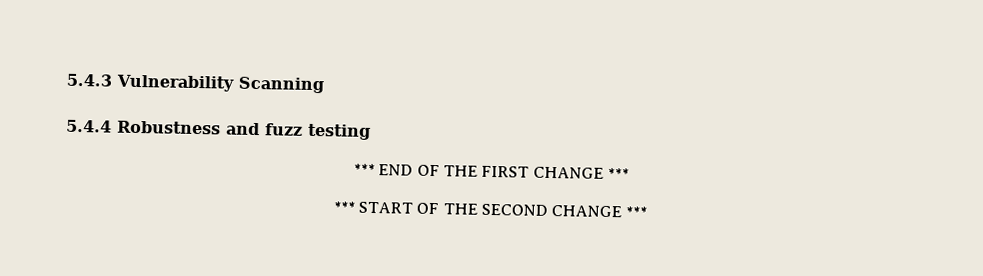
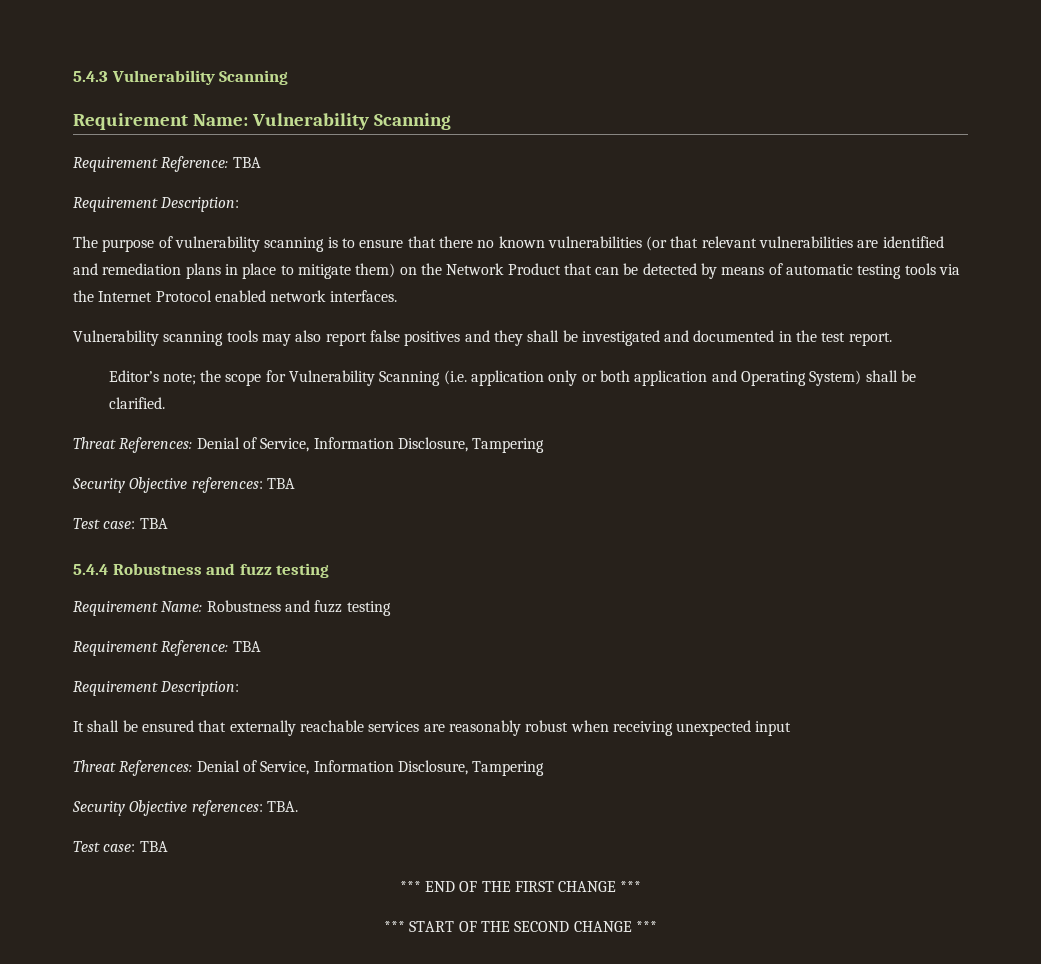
+ Requirement Name: Vulnerability Scanning
+ Requirement Reference: TBA
+ Requirement Description:
+ The purpose of vulnerability scanning is to ensure that there no known vulnerabilities (or that relevant vulnerabilities are identified and remediation plans in place to mitigate them) on the Network Product that can be detected by means of automatic testing tools via the Internet Protocol enabled network interfaces.
+ Vulnerability scanning tools may also report false positives and they shall be investigated and documented in the test report.
+ Editor’s note; the scope for Vulnerability Scanning (i.e. application only or both application and Operating System) shall be clarified.
+ Threat References: Denial of Service, Information Disclosure, Tampering
+ Security Objective references: TBA
+ Test case: TBA
+ Requirement Name: Robustness and fuzz testing
+ Requirement Reference: TBA
+ Requirement Description:
+ It shall be ensured that externally reachable services are reasonably robust when receiving unexpected input
+ Threat References: Denial of Service, Information Disclosure, Tampering
+ Security Objective references: TBA.
+ Test case: TBA

